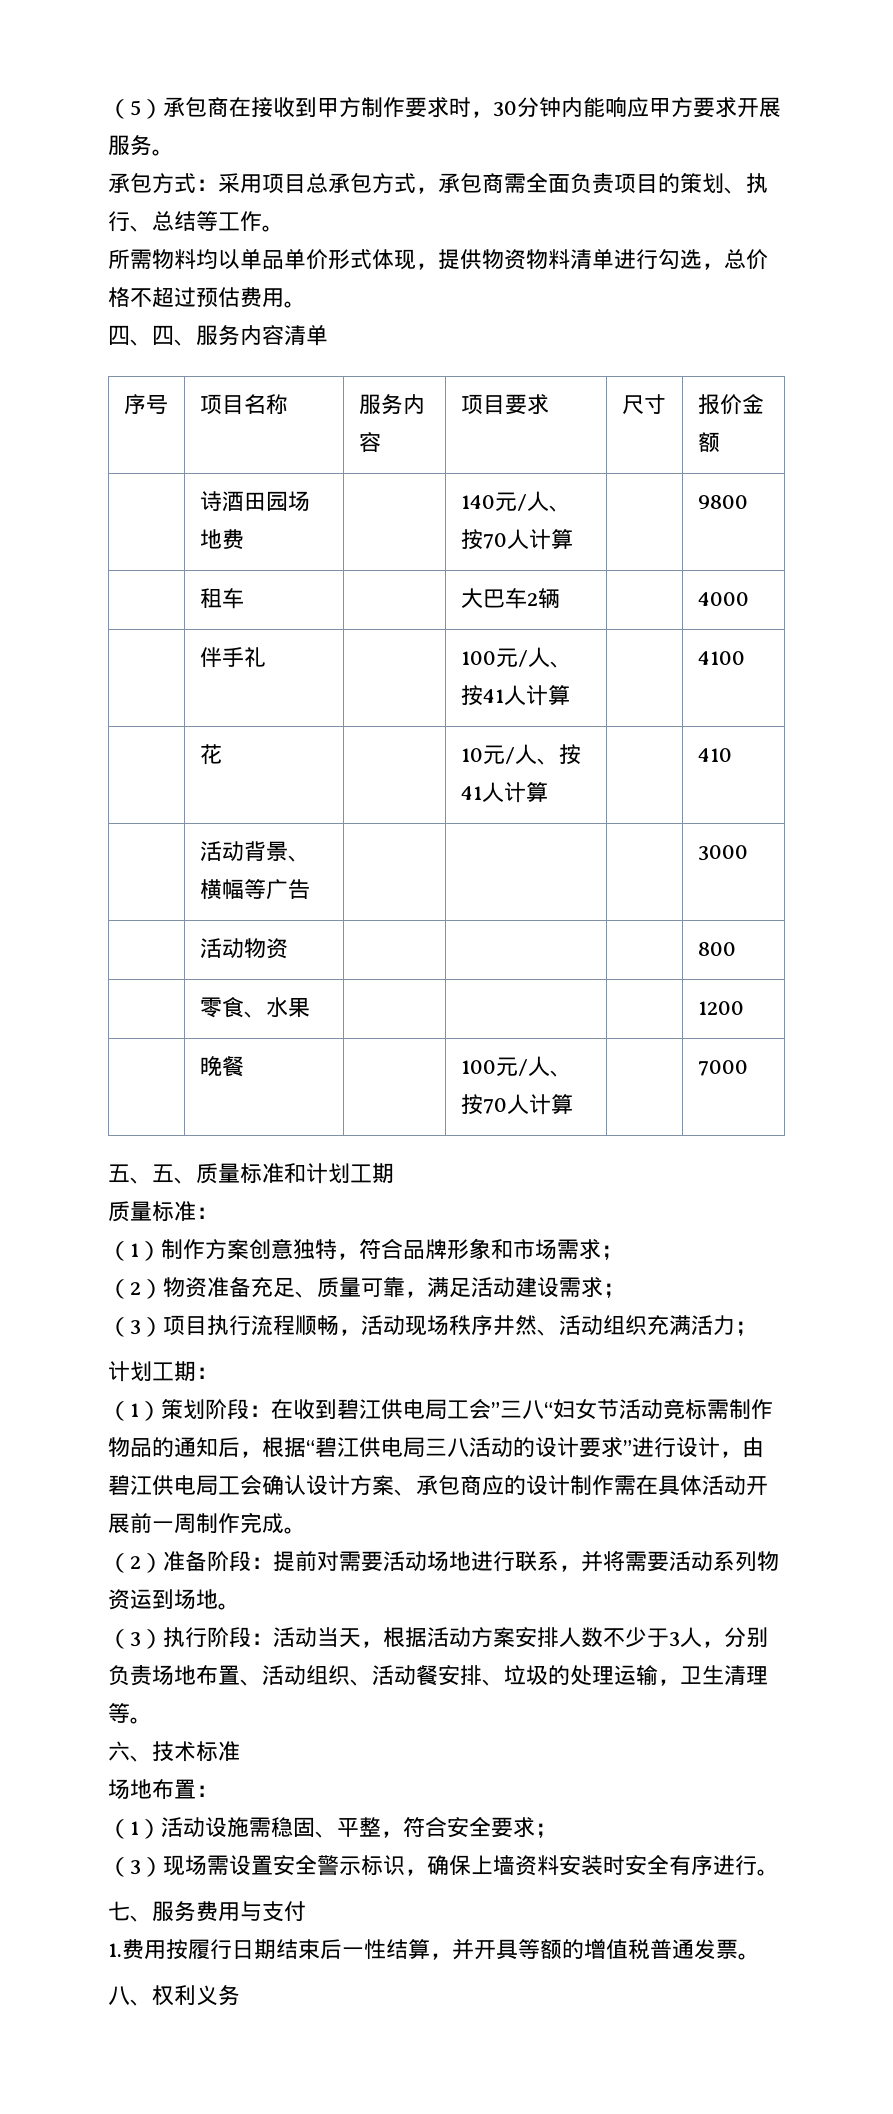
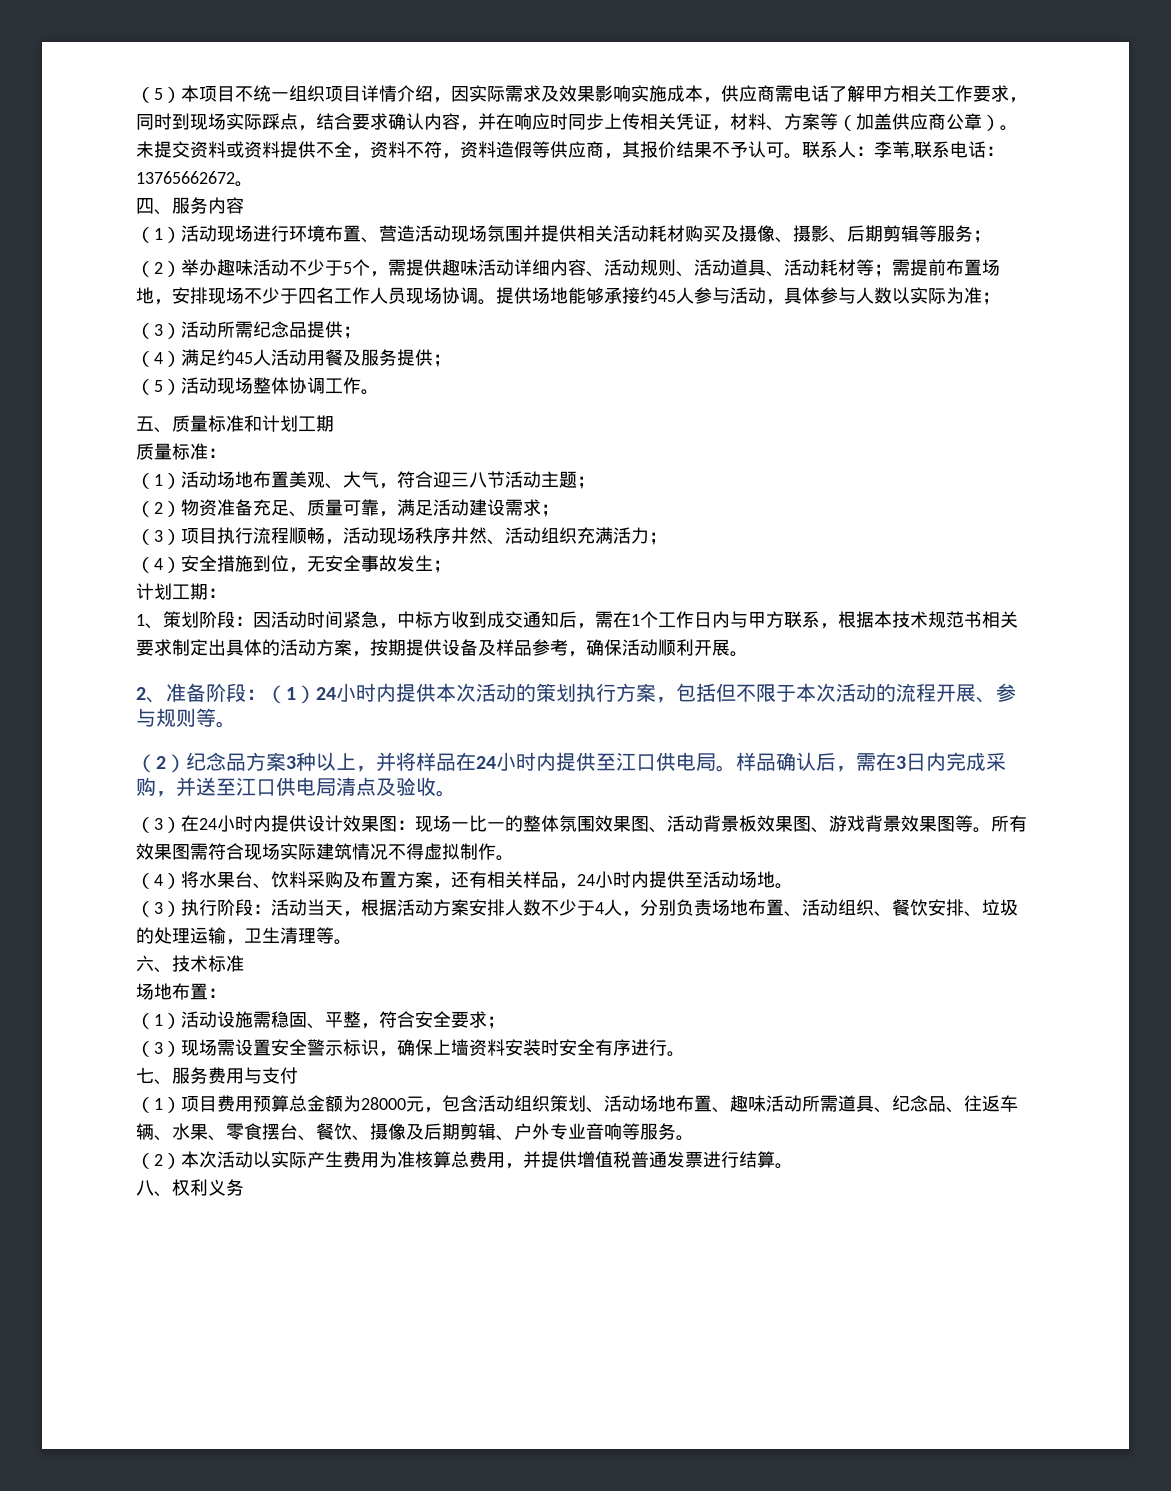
- （5）承包商在接收到甲方制作要求时，30分钟内能响应甲方要求开展服务。
- 承包方式：采用项目总承包方式，承包商需全面负责项目的策划、执行、总结等工作。
- 所需物料均以单品单价形式体现，提供物资物料清单进行勾选，总价格不超过预估费用。
- 四、四、服务内容清单
- 序号 | 项目名称 | 服务内容 | 项目要求 | 尺寸 | 报价金额
- | 诗酒田园场地费 | | 140元/人、按70人计算 | | 9800
- | 租车 | | 大巴车2辆 | | 4000
- | 伴手礼 | | 100元/人、按41人计算 | | 4100
- | 花 | | 10元/人、按41人计算 | | 410
- | 活动背景、横幅等广告 | | | | 3000
- | 活动物资 | | | | 800
- | 零食、水果 | | | | 1200
- | 晚餐 | | 100元/人、按70人计算 | | 7000
- 五、五、质量标准和计划工期
+ （5）本项目不统一组织项目详情介绍，因实际需求及效果影响实施成本，供应商需电话了解甲方相关工作要求，同时到现场实际踩点，结合要求确认内容，并在响应时同步上传相关凭证，材料、方案等（加盖供应商公章）。未提交资料或资料提供不全，资料不符，资料造假等供应商，其报价结果不予认可。联系人：李苇,联系电话：13765662672。
+ 四、服务内容
+ （1）活动现场进行环境布置、营造活动现场氛围并提供相关活动耗材购买及摄像、摄影、后期剪辑等服务；
+ （2）举办趣味活动不少于5个，需提供趣味活动详细内容、活动规则、活动道具、活动耗材等；需提前布置场地，安排现场不少于四名工作人员现场协调。提供场地能够承接约45人参与活动，具体参与人数以实际为准；
+ （3）活动所需纪念品提供；
+ （4）满足约45人活动用餐及服务提供；
+ （5）活动现场整体协调工作。
+ 五、质量标准和计划工期
- （1）制作方案创意独特，符合品牌形象和市场需求；
+ （1）活动场地布置美观、大气，符合迎三八节活动主题；
+ （4）安全措施到位，无安全事故发生；
- （1）策划阶段：在收到碧江供电局工会”三八“妇女节活动竞标需制作物品的通知后，根据“碧江供电局三八活动的设计要求”进行设计，由碧江供电局工会确认设计方案、承包商应的设计制作需在具体活动开展前一周制作完成。
- （2）准备阶段：提前对需要活动场地进行联系，并将需要活动系列物资运到场地。
+ 1、策划阶段：因活动时间紧急，中标方收到成交通知后，需在1个工作日内与甲方联系，根据本技术规范书相关要求制定出具体的活动方案，按期提供设备及样品参考，确保活动顺利开展。
+ 2、准备阶段：（1）24小时内提供本次活动的策划执行方案，包括但不限于本次活动的流程开展、参与规则等。
+ （2）纪念品方案3种以上，并将样品在24小时内提供至江口供电局。样品确认后，需在3日内完成采购，并送至江口供电局清点及验收。
+ （3）在24小时内提供设计效果图：现场一比一的整体氛围效果图、活动背景板效果图、游戏背景效果图等。所有效果图需符合现场实际建筑情况不得虚拟制作。
+ （4）将水果台、饮料采购及布置方案，还有相关样品，24小时内提供至活动场地。
- （3）执行阶段：活动当天，根据活动方案安排人数不少于3人，分别负责场地布置、活动组织、活动餐安排、垃圾的处理运输，卫生清理等。
+ （3）执行阶段：活动当天，根据活动方案安排人数不少于4人，分别负责场地布置、活动组织、餐饮安排、垃圾的处理运输，卫生清理等。
- 1.费用按履行日期结束后一性结算，并开具等额的增值税普通发票。
+ （1）项目费用预算总金额为28000元，包含活动组织策划、活动场地布置、趣味活动所需道具、纪念品、往返车辆、水果、零食摆台、餐饮、摄像及后期剪辑、户外专业音响等服务。
+ （2）本次活动以实际产生费用为准核算总费用，并提供增值税普通发票进行结算。

